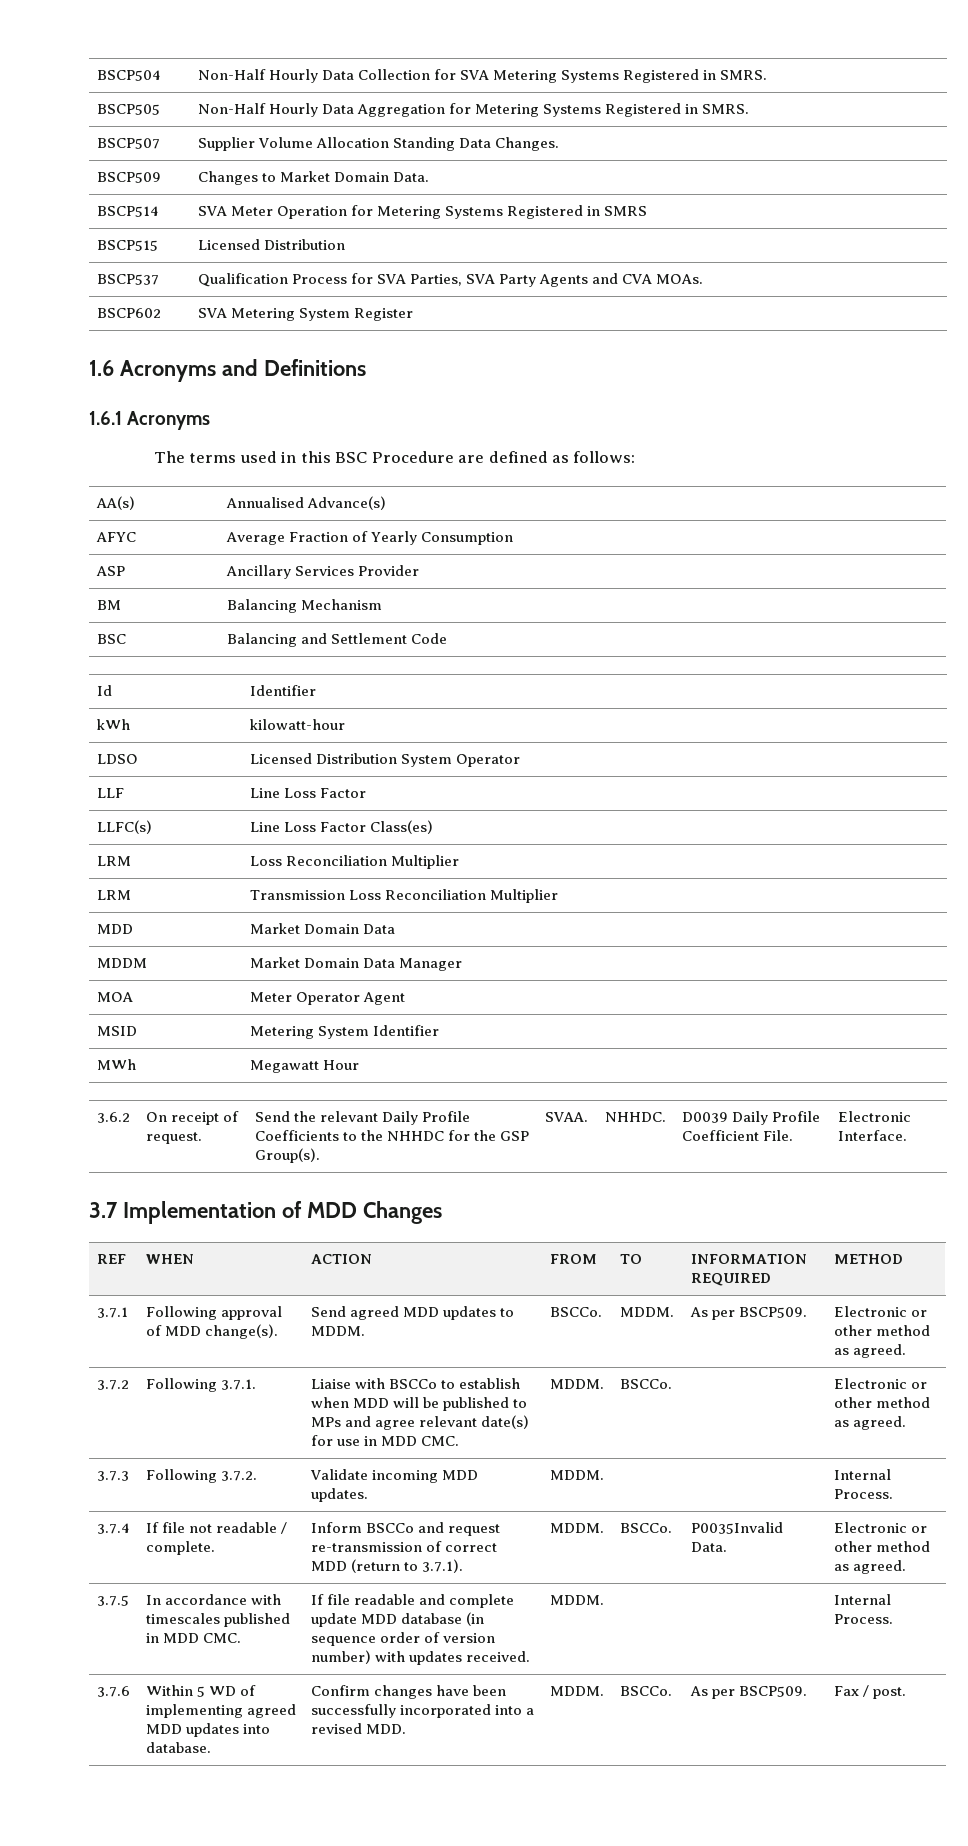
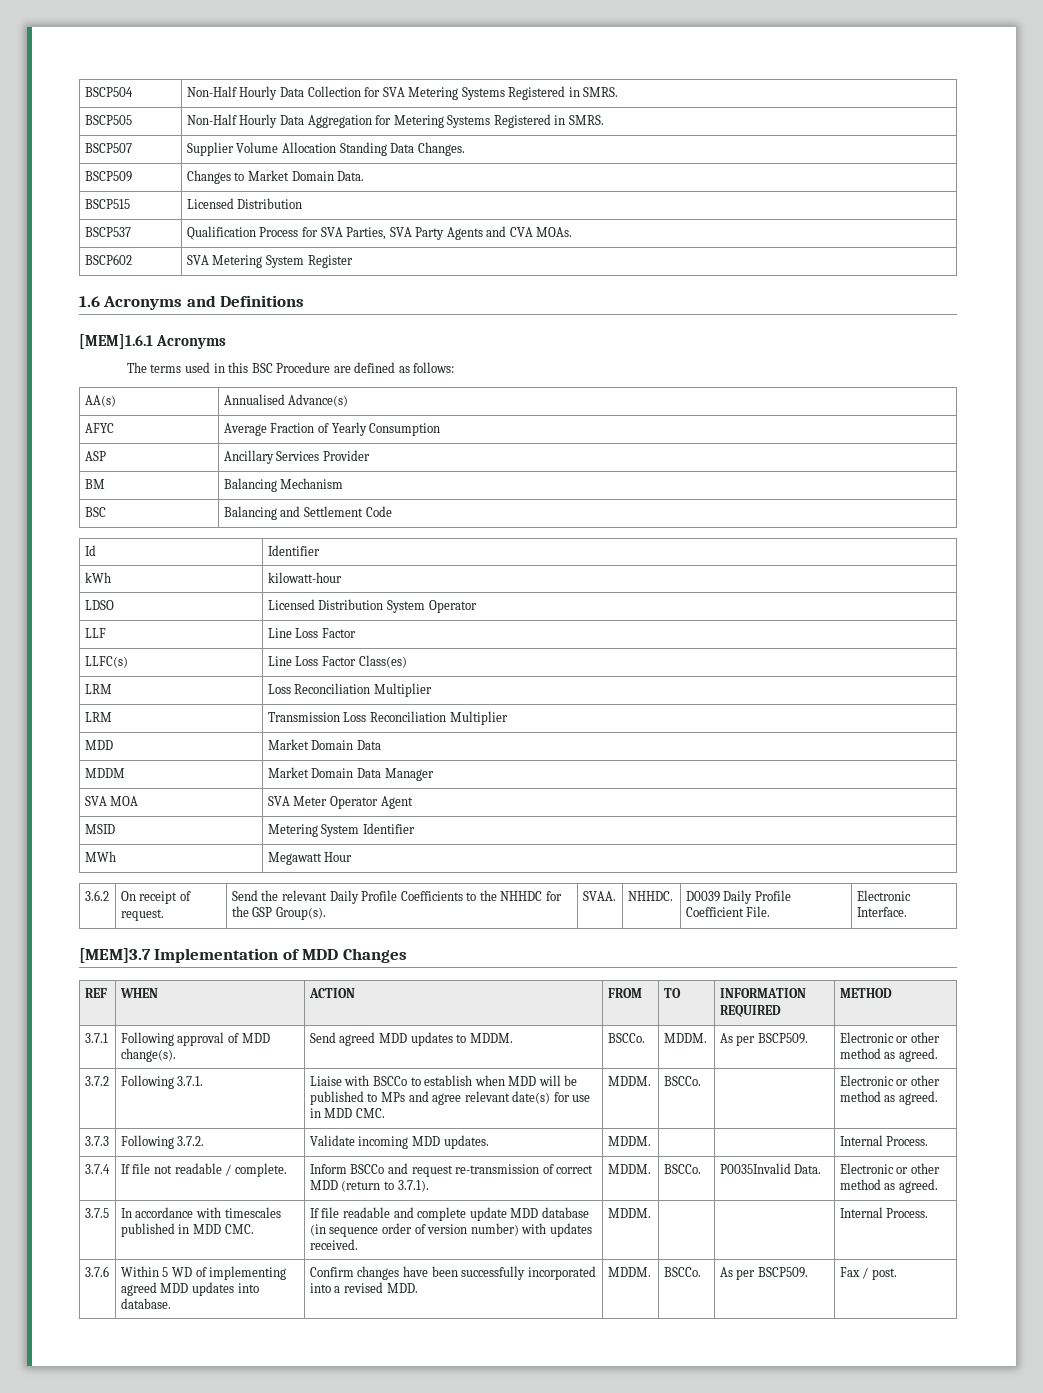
- BSCP514 | SVA Meter Operation for Metering Systems Registered in SMRS
- 1.6.1 Acronyms
+ [MEM]1.6.1 Acronyms
- MOA | Meter Operator Agent
+ SVA MOA | SVA Meter Operator Agent
- 3.7 Implementation of MDD Changes
+ [MEM]3.7 Implementation of MDD Changes

